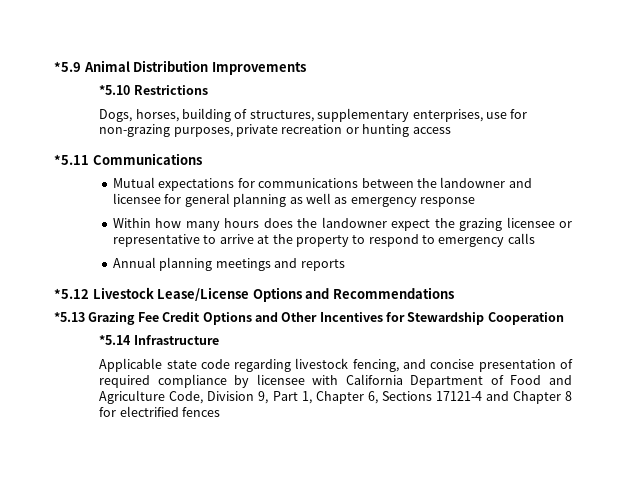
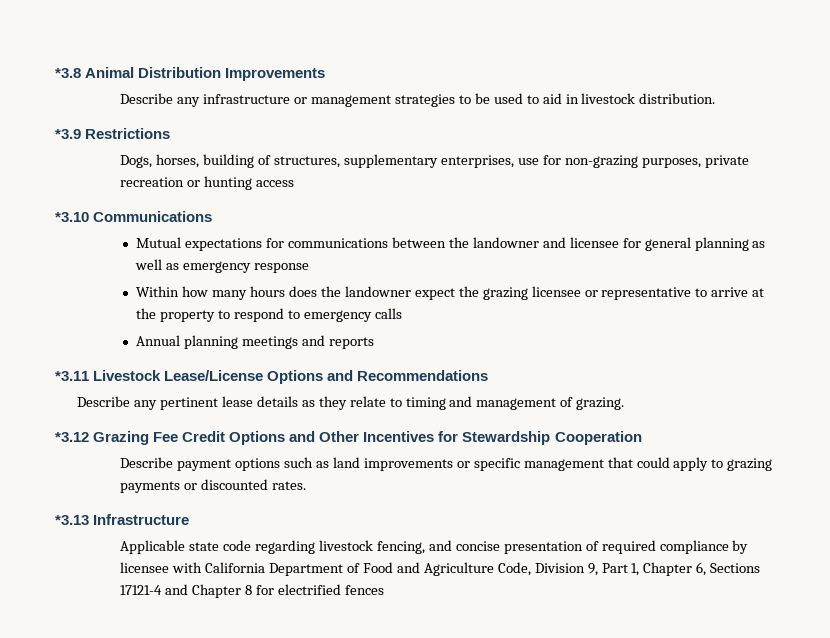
- *5.9 Animal Distribution Improvements
+ *3.8 Animal Distribution Improvements
- *5.10 Restrictions
+ Describe any infrastructure or management strategies to be used to aid in livestock distribution.
+ *3.9 Restrictions
- *5.11 Communications
+ *3.10 Communications
- *5.12 Livestock Lease/License Options and Recommendations
+ *3.11 Livestock Lease/License Options and Recommendations
- *5.13 Grazing Fee Credit Options and Other Incentives for Stewardship Cooperation
+ Describe any pertinent lease details as they relate to timing and management of grazing.
+ *3.12 Grazing Fee Credit Options and Other Incentives for Stewardship Cooperation
- *5.14 Infrastructure
+ Describe payment options such as land improvements or specific management that could apply to grazing payments or discounted rates.
+ *3.13 Infrastructure

